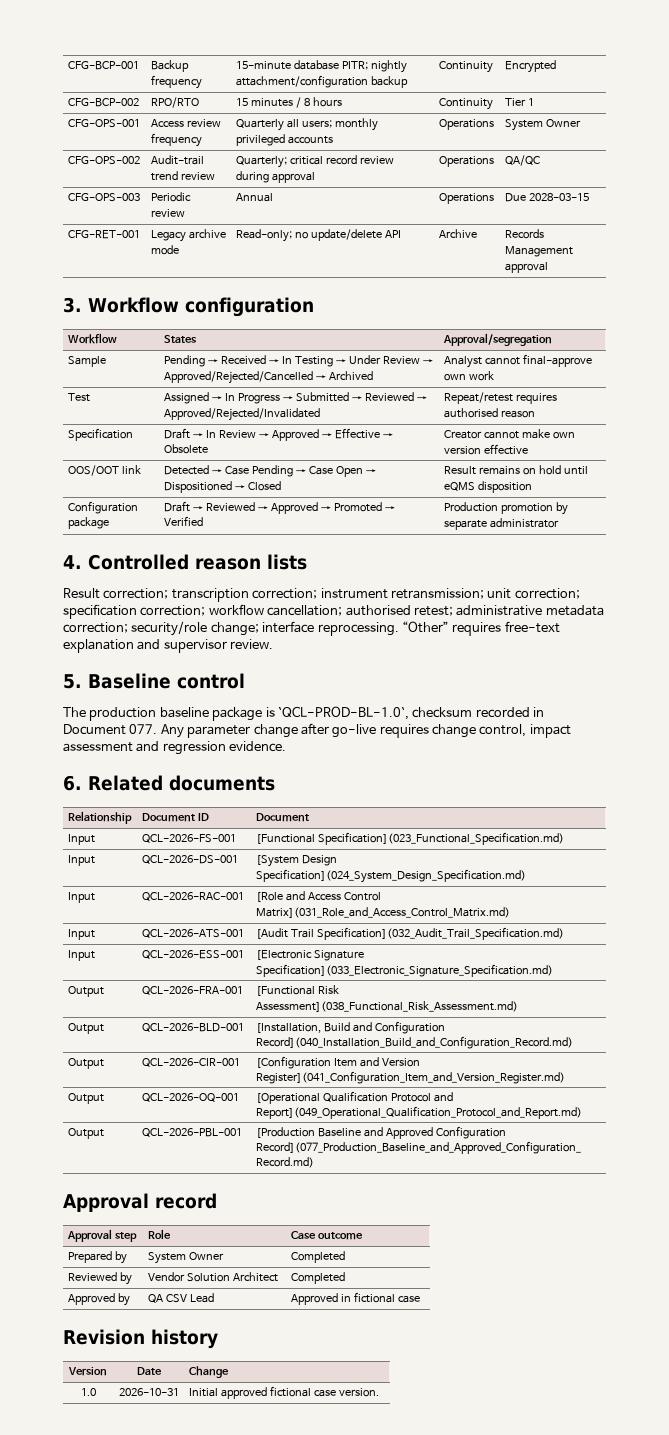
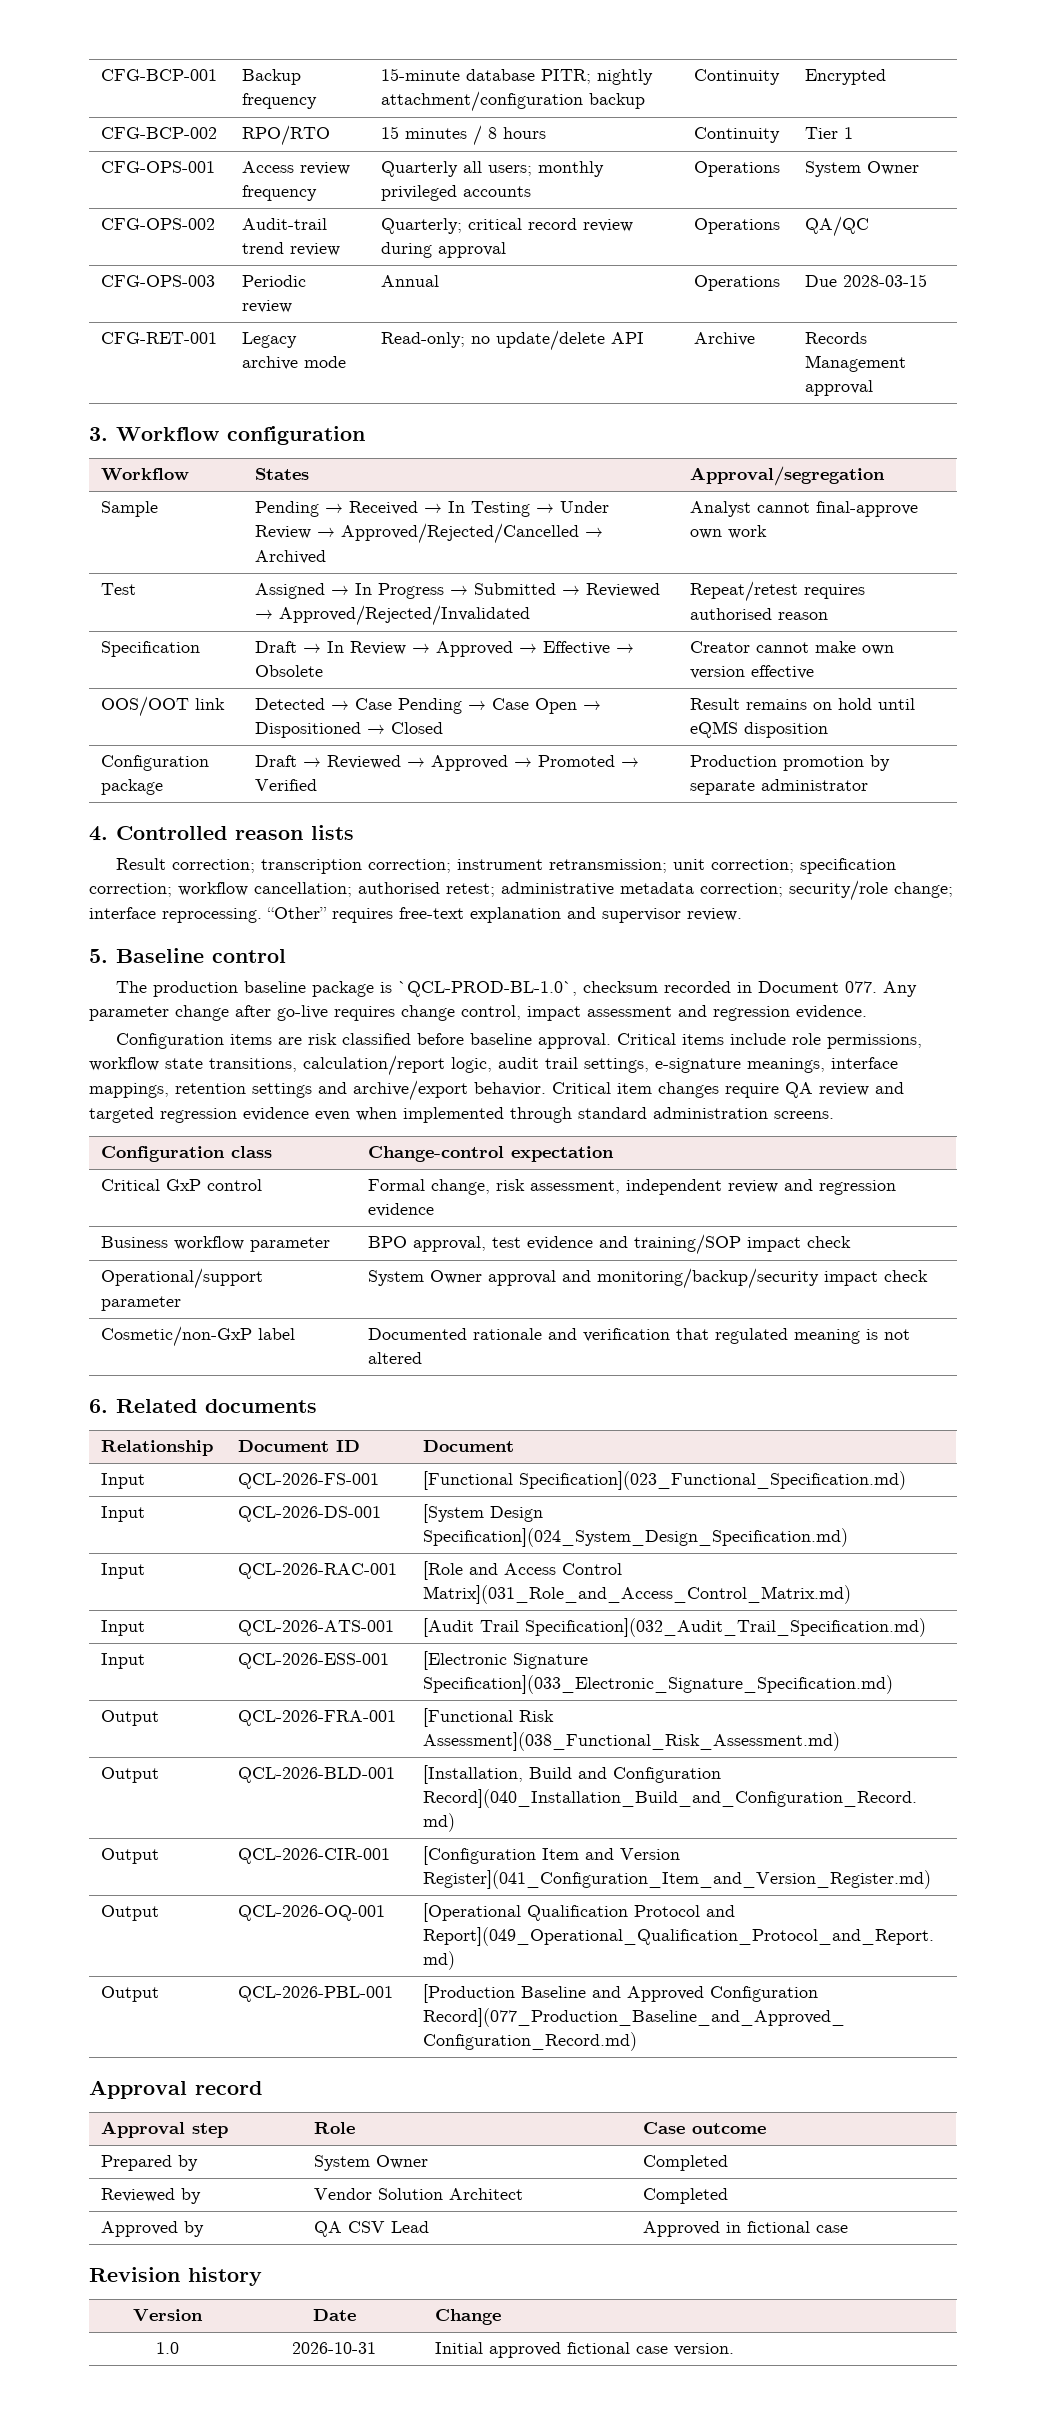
+ Configuration items are risk classified before baseline approval. Critical items include role permissions, workflow state transitions, calculation/report logic, audit trail settings, e-signature meanings, interface mappings, retention settings and archive/export behavior. Critical item changes require QA review and targeted regression evidence even when implemented through standard administration screens.
+ Configuration class | Change-control expectation
+ Critical GxP control | Formal change, risk assessment, independent review and regression evidence
+ Business workflow parameter | BPO approval, test evidence and training/SOP impact check
+ Operational/support parameter | System Owner approval and monitoring/backup/security impact check
+ Cosmetic/non-GxP label | Documented rationale and verification that regulated meaning is not altered

